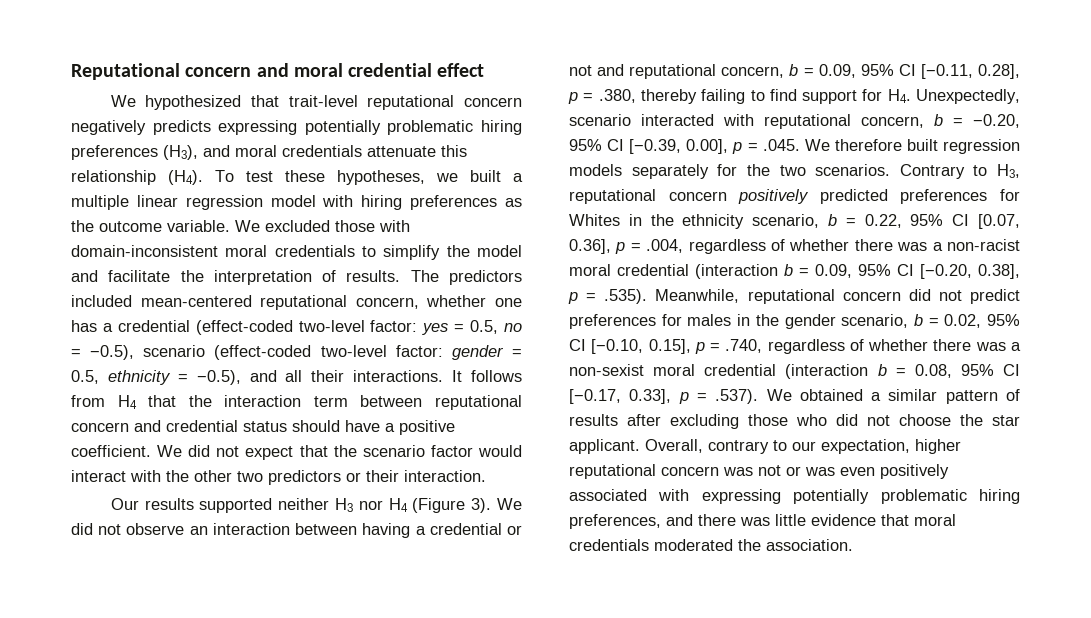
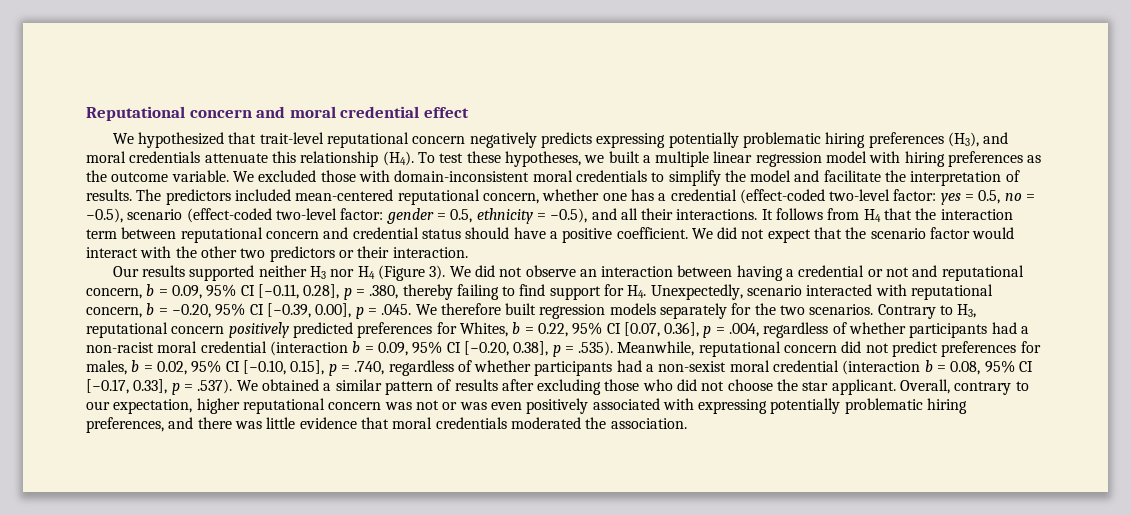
- Contrary to H3, reputational concern positively predicted preferences for Whites in the ethnicity scenario, b = 0.22, 95% CI [0.07, 0.36], p = .004, regardless of whether there was a non-racist moral credential (interaction b = 0.09, 95% CI [−0.20, 0.38], p = .535). Meanwhile, reputational concern did not predict preferences for males in the gender scenario, b = 0.02, 95% CI [−0.10, 0.15], p = .740, regardless of whether there was a non-sexist moral credential (interaction b = 0.08, 95% CI [−0.17, 0.33], p = .537). We obtained a similar pattern of results after excluding those who did not choose the star applicant.
+ Contrary to H3, reputational concern positively predicted preferences for Whites, b = 0.22, 95% CI [0.07, 0.36], p = .004, regardless of whether participants had a non-racist moral credential (interaction b = 0.09, 95% CI [−0.20, 0.38], p = .535). Meanwhile, reputational concern did not predict preferences for males, b = 0.02, 95% CI [−0.10, 0.15], p = .740, regardless of whether participants had a non-sexist moral credential (interaction b = 0.08, 95% CI [−0.17, 0.33], p = .537). We obtained a similar pattern of results after excluding those who did not choose the star applicant.

